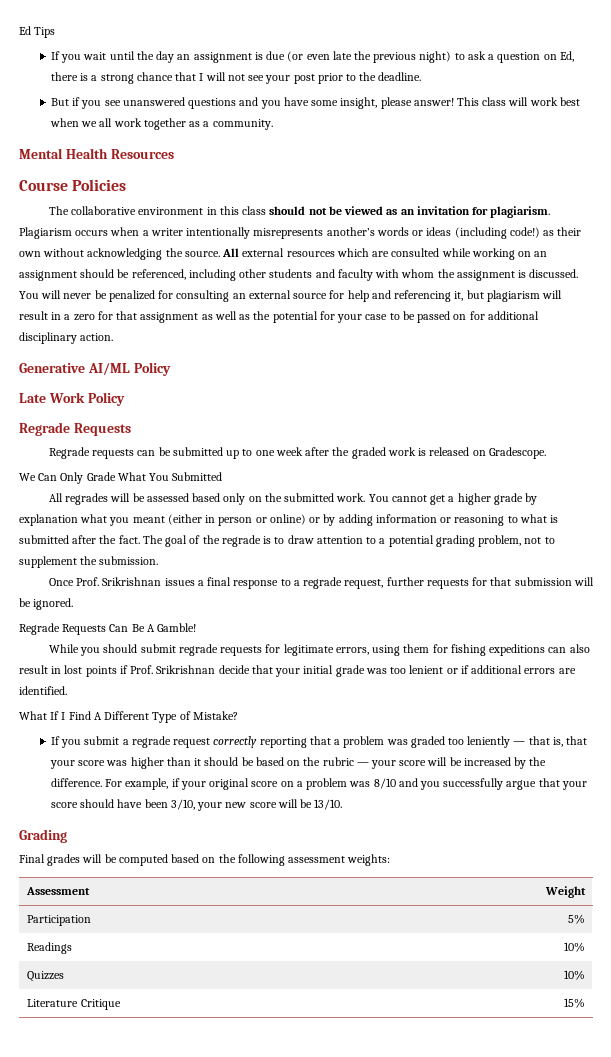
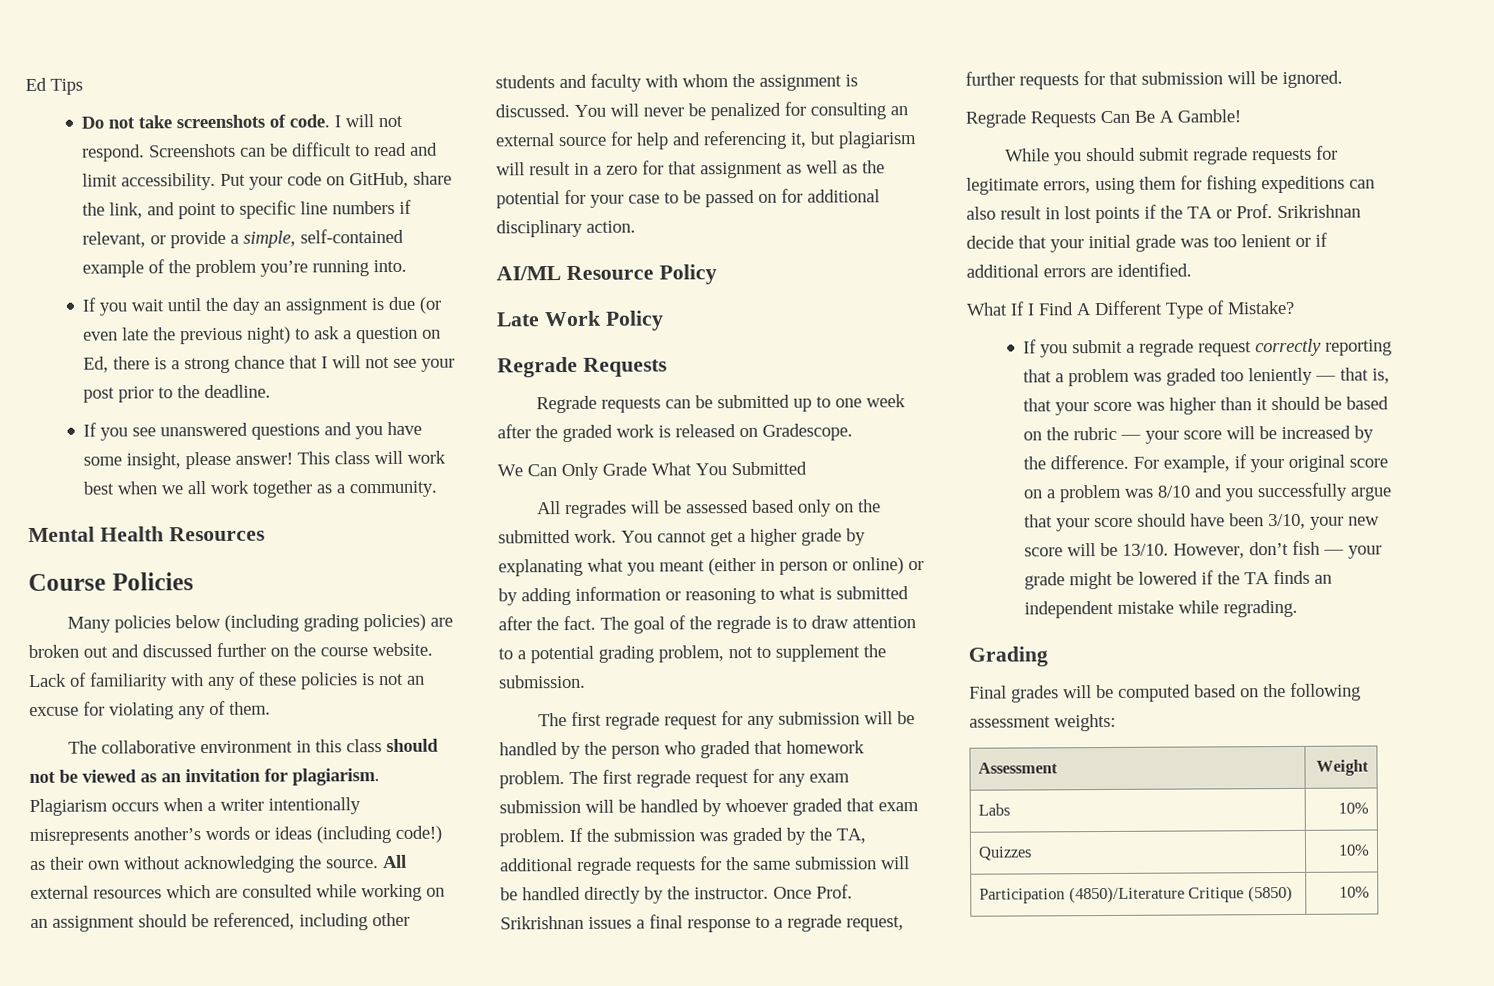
+ Do not take screenshots of code. I will not respond. Screenshots can be difficult to read and limit accessibility. Put your code on GitHub, share the link, and point to specific line numbers if relevant, or provide a simple, self-contained example of the problem you’re running into.
- But if you see unanswered questions and you have some insight, please answer!
+ If you see unanswered questions and you have some insight, please answer!
+ Many policies below (including grading policies) are broken out and discussed further on the course website. Lack of familiarity with any of these policies is not an excuse for violating any of them.
- Generative AI/ML Policy
+ AI/ML Resource Policy
- You cannot get a higher grade by explanation what you meant (either in person or online) or by adding information or reasoning to what is submitted after the fact.
+ You cannot get a higher grade by explanating what you meant (either in person or online) or by adding information or reasoning to what is submitted after the fact.
+ The first regrade request for any submission will be handled by the person who graded that homework problem. The first regrade request for any exam submission will be handled by whoever graded that exam problem. If the submission was graded by the TA, additional regrade requests for the same submission will be handled directly by the instructor.
- While you should submit regrade requests for legitimate errors, using them for fishing expeditions can also result in lost points if Prof. Srikrishnan decide that your initial grade was too lenient or if additional errors are identified.
+ While you should submit regrade requests for legitimate errors, using them for fishing expeditions can also result in lost points if the TA or Prof. Srikrishnan decide that your initial grade was too lenient or if additional errors are identified.
+ However, don’t fish — your grade might be lowered if the TA finds an independent mistake while regrading.
- Participation | 5%
- Readings | 10%
+ Labs | 10%
- Literature Critique | 15%
+ Participation (4850)/Literature Critique (5850) | 10%

